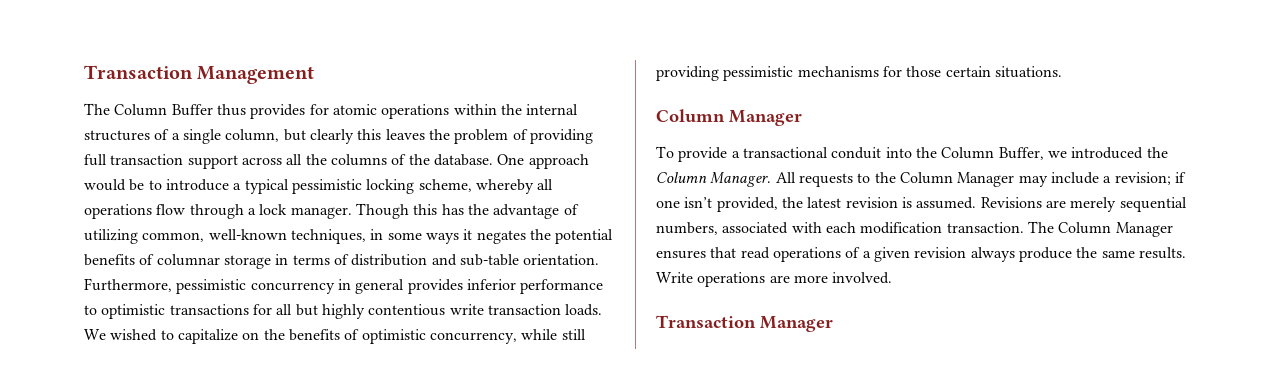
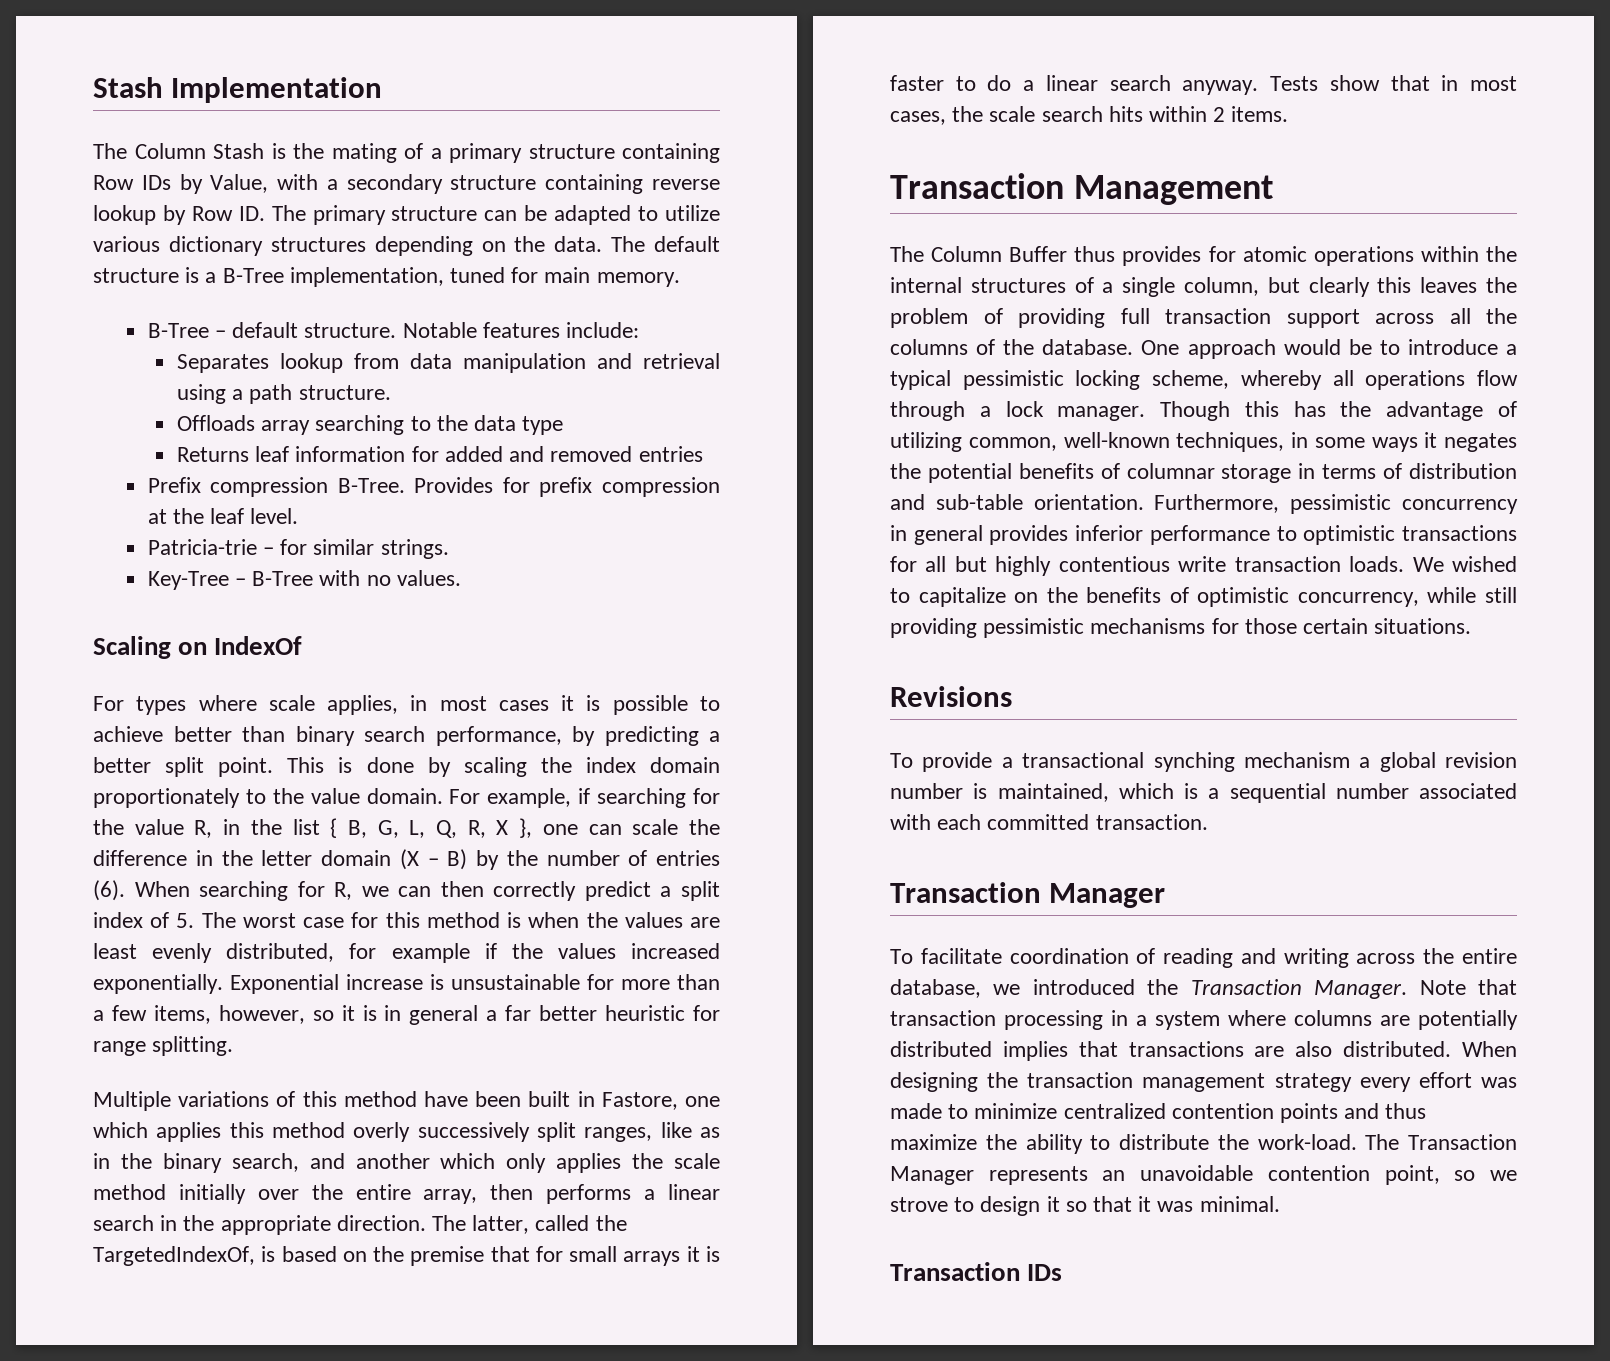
+ Stash Implementation
+ The Column Stash is the mating of a primary structure containing Row IDs by Value, with a secondary structure containing reverse lookup by Row ID. The primary structure can be adapted to utilize various dictionary structures depending on the data. The default structure is a B-Tree implementation, tuned for main memory.
+ B-Tree – default structure. Notable features include:
+ Separates lookup from data manipulation and retrieval using a path structure.
+ Offloads array searching to the data type
+ Returns leaf information for added and removed entries
+ Prefix compression B-Tree. Provides for prefix compression at the leaf level.
+ Patricia-trie – for similar strings.
+ Key-Tree – B-Tree with no values.
+ Scaling on IndexOf
+ For types where scale applies, in most cases it is possible to achieve better than binary search performance, by predicting a better split point. This is done by scaling the index domain proportionately to the value domain. For example, if searching for the value R, in the list { B, G, L, Q, R, X }, one can scale the difference in the letter domain (X – B) by the number of entries (6). When searching for R, we can then correctly predict a split index of 5. The worst case for this method is when the values are least evenly distributed, for example if the values increased exponentially. Exponential increase is unsustainable for more than a few items, however, so it is in general a far better heuristic for range splitting.
+ Multiple variations of this method have been built in Fastore, one which applies this method overly successively split ranges, like as in the binary search, and another which only applies the scale method initially over the entire array, then performs a linear search in the appropriate direction. The latter, called the TargetedIndexOf, is based on the premise that for small arrays it is faster to do a linear search anyway. Tests show that in most cases, the scale search hits within 2 items.
  We wished to capitalize on the benefits of optimistic concurrency, while still providing pessimistic mechanisms for those certain situations.
- Column Manager
+ Revisions
- To provide a transactional conduit into the Column Buffer, we introduced the Column Manager. All requests to the Column Manager may include a revision; if one isn’t provided, the latest revision is assumed. Revisions are merely sequential numbers, associated with each modification transaction. The Column Manager ensures that read operations of a given revision always produce the same results. Write operations are more involved.
+ To provide a transactional synching mechanism a global revision number is maintained, which is a sequential number associated with each committed transaction.
  Transaction Manager
+ To facilitate coordination of reading and writing across the entire database, we introduced the Transaction Manager. Note that transaction processing in a system where columns are potentially distributed implies that transactions are also distributed. When designing the transaction management strategy every effort was made to minimize centralized contention points and thus maximize the ability to distribute the work-load. The Transaction Manager represents an unavoidable contention point, so we strove to design it so that it was minimal.
+ Transaction IDs

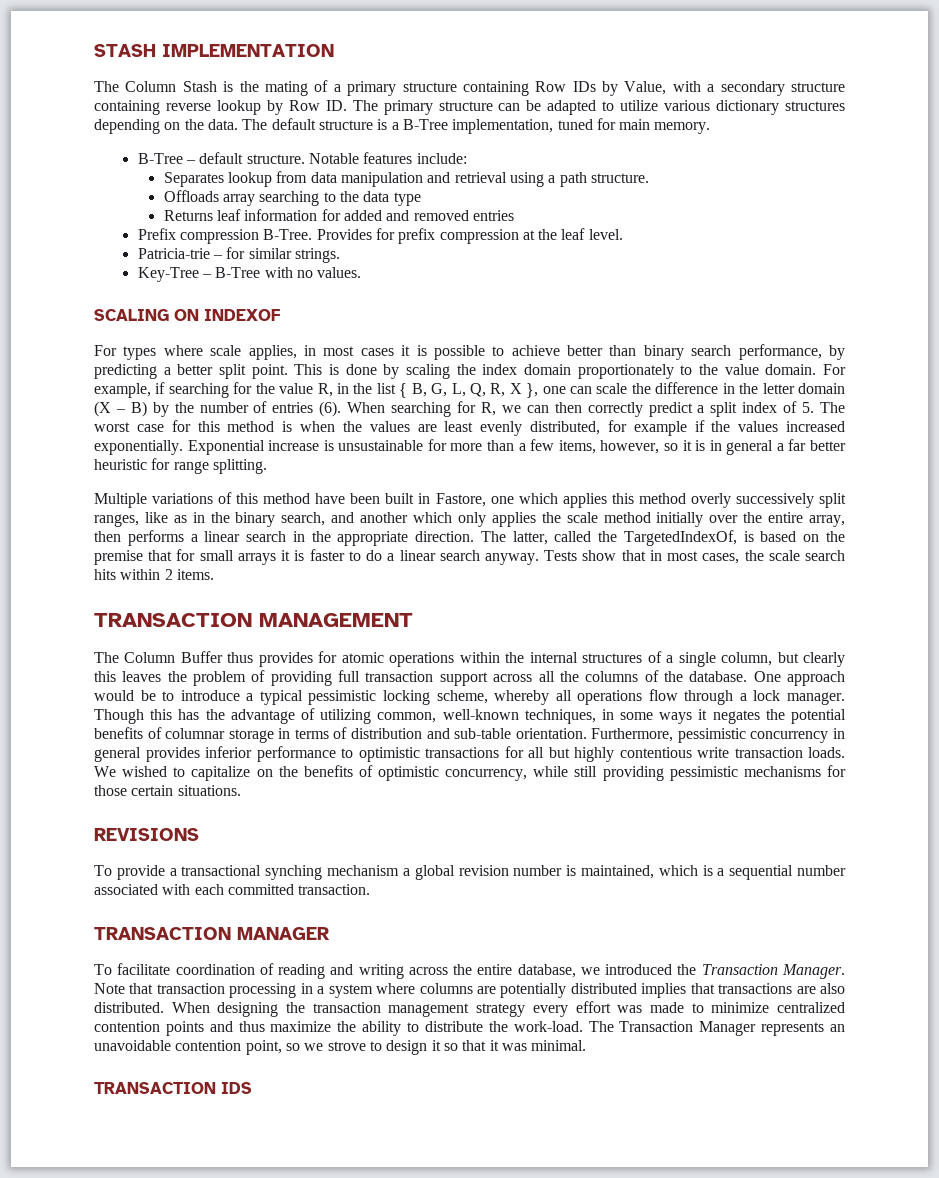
- Stash Implementation
+ STASH IMPLEMENTATION
- Scaling on IndexOf
+ SCALING ON INDEXOF
- Transaction Management
+ TRANSACTION MANAGEMENT
- Revisions
+ REVISIONS
  To provide a transactional synching mechanism a global revision number is maintained, which is a sequential number associated with each committed transaction.
- Transaction Manager
+ TRANSACTION MANAGER
- Transaction IDs
+ TRANSACTION IDS

